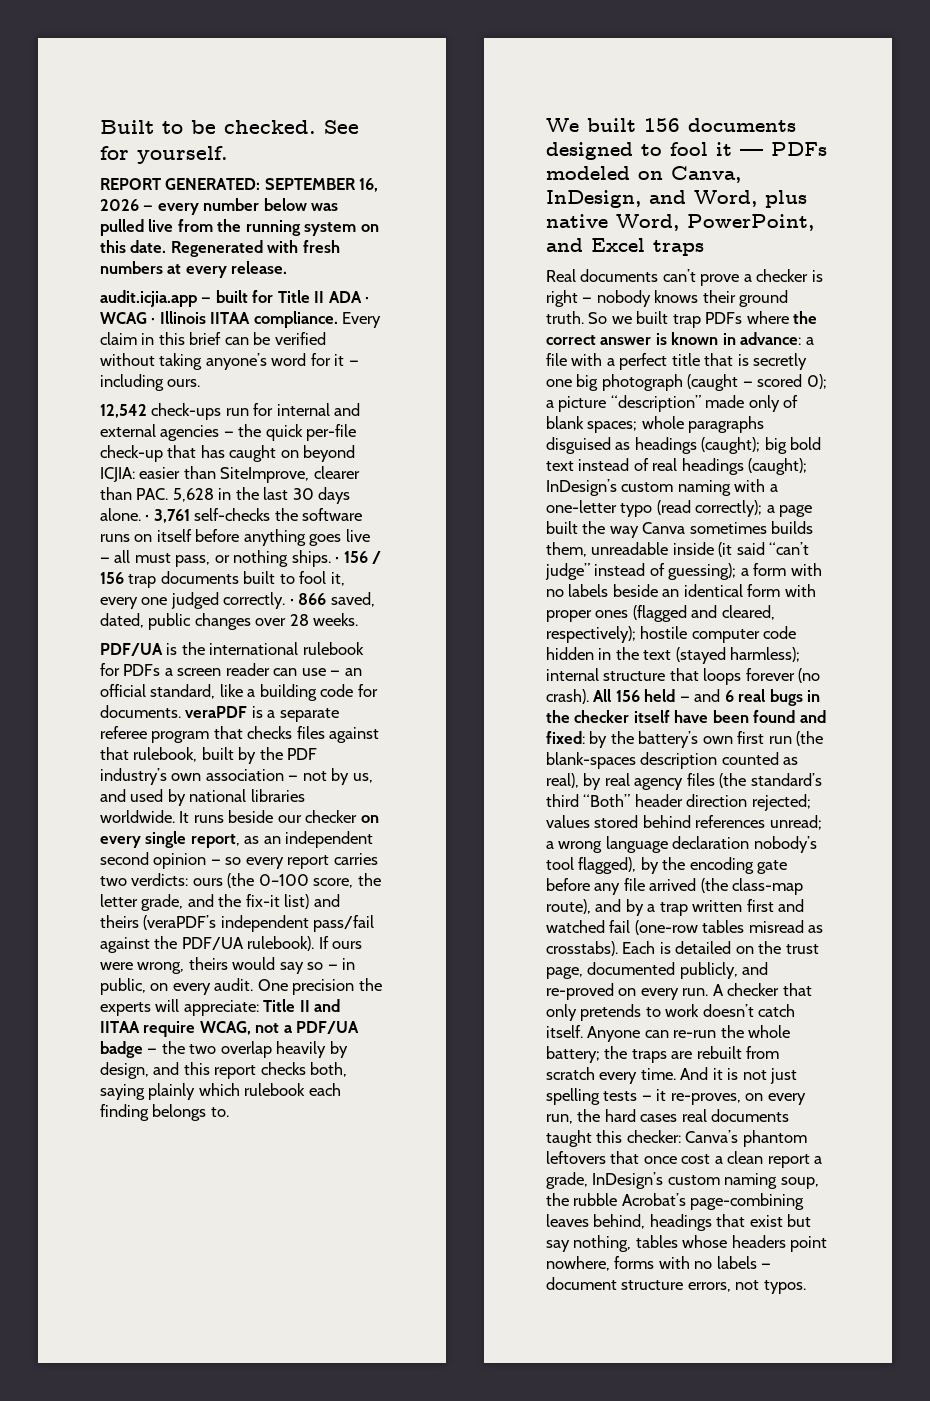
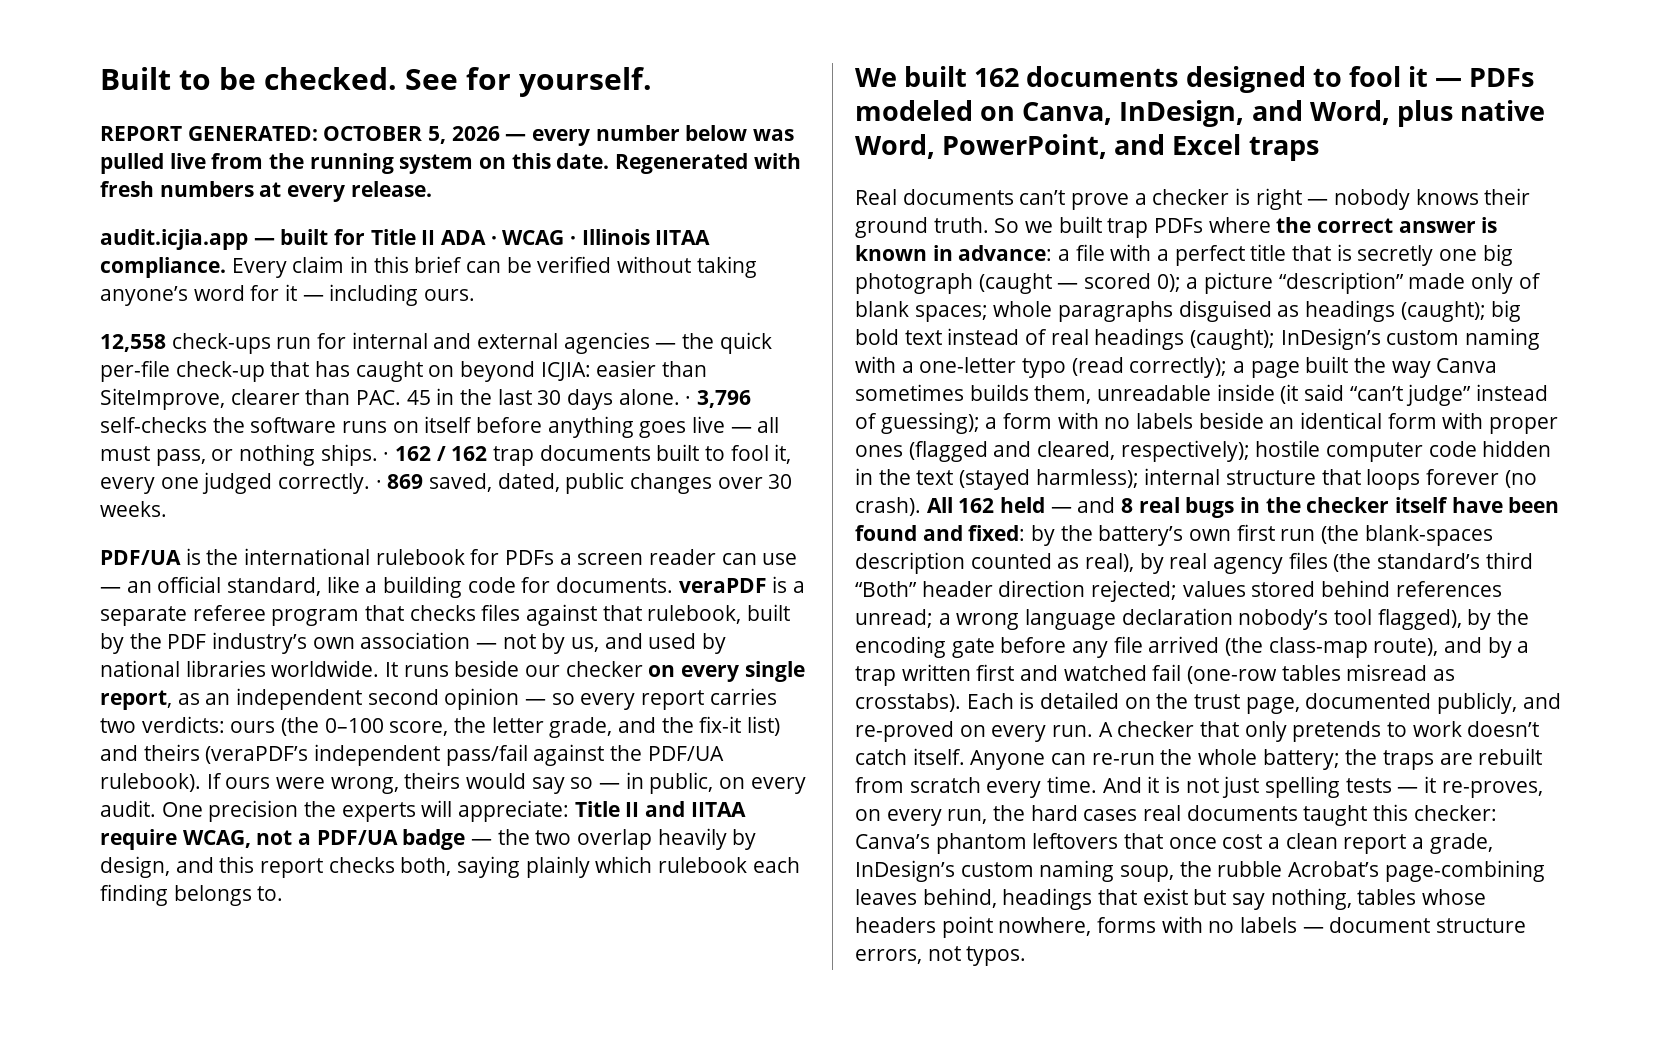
- REPORT GENERATED: SEPTEMBER 16, 2026 — every number below was pulled live from the running system on this date.
+ REPORT GENERATED: OCTOBER 5, 2026 — every number below was pulled live from the running system on this date.
- 12,542 check-ups run for internal and external agencies — the quick per-file check-up that has caught on beyond ICJIA: easier than SiteImprove, clearer than PAC. 5,628 in the last 30 days alone.
+ 12,558 check-ups run for internal and external agencies — the quick per-file check-up that has caught on beyond ICJIA: easier than SiteImprove, clearer than PAC. 45 in the last 30 days alone.
- · 3,761 self-checks the software runs on itself before anything goes live — all must pass, or nothing ships.
+ · 3,796 self-checks the software runs on itself before anything goes live — all must pass, or nothing ships.
- · 156 / 156 trap documents built to fool it, every one judged correctly.
+ · 162 / 162 trap documents built to fool it, every one judged correctly.
- · 866 saved, dated, public changes over 28 weeks.
+ · 869 saved, dated, public changes over 30 weeks.
- We built 156 documents designed to fool it — PDFs modeled on Canva, InDesign, and Word, plus native Word, PowerPoint, and Excel traps
+ We built 162 documents designed to fool it — PDFs modeled on Canva, InDesign, and Word, plus native Word, PowerPoint, and Excel traps
- All 156 held — and 6 real bugs in the checker itself have been found and fixed:
+ All 162 held — and 8 real bugs in the checker itself have been found and fixed:

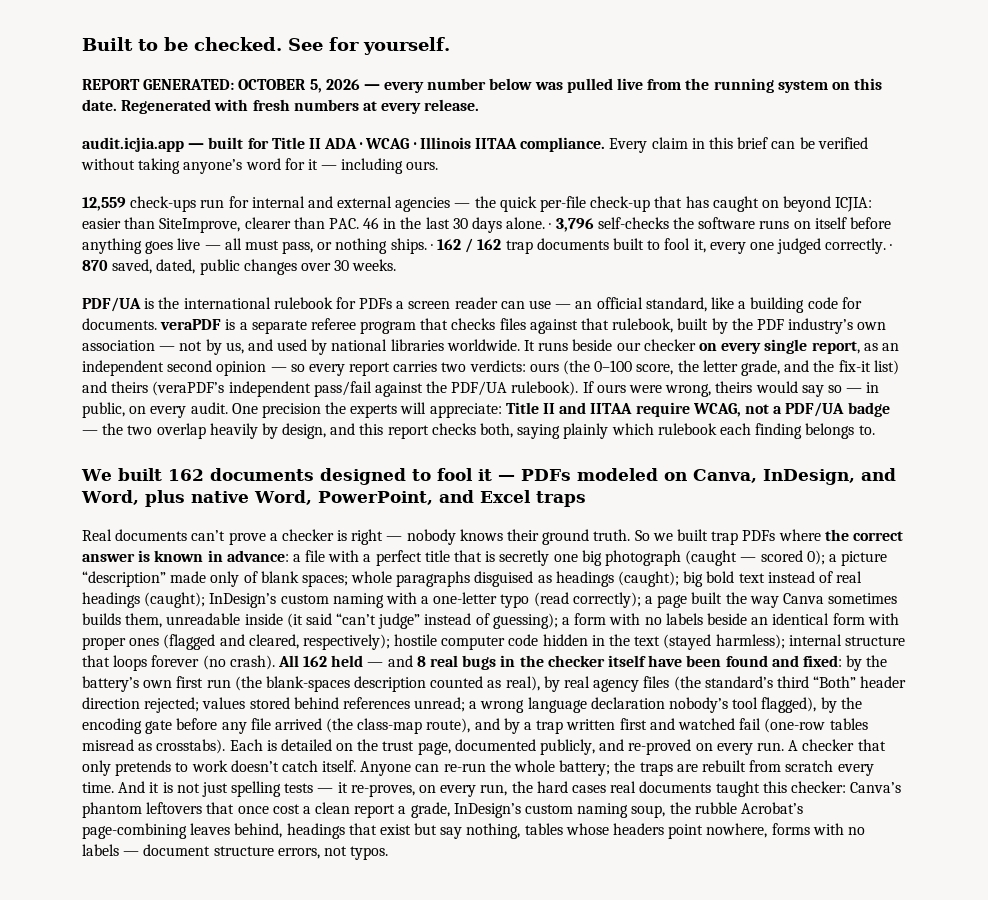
- 12,558 check-ups run for internal and external agencies — the quick per-file check-up that has caught on beyond ICJIA: easier than SiteImprove, clearer than PAC. 45 in the last 30 days alone.
+ 12,559 check-ups run for internal and external agencies — the quick per-file check-up that has caught on beyond ICJIA: easier than SiteImprove, clearer than PAC. 46 in the last 30 days alone.
- · 869 saved, dated, public changes over 30 weeks.
+ · 870 saved, dated, public changes over 30 weeks.

